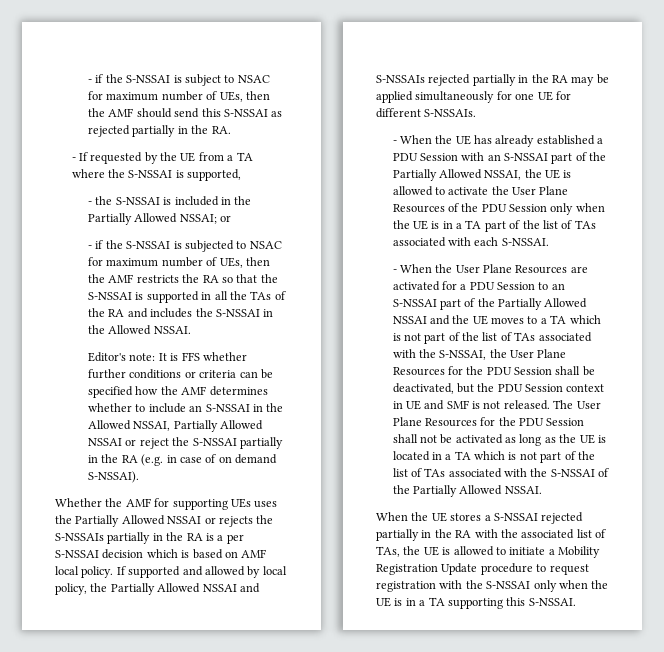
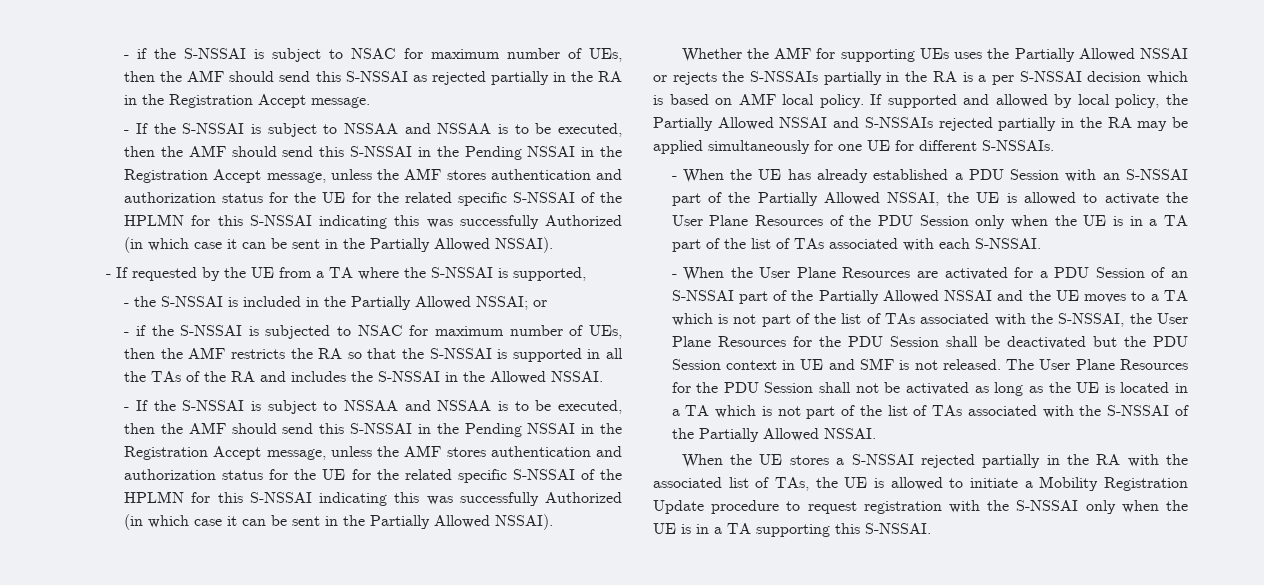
- - if the S-NSSAI is subject to NSAC for maximum number of UEs, then the AMF should send this S-NSSAI as rejected partially in the RA.
+ - if the S-NSSAI is subject to NSAC for maximum number of UEs, then the AMF should send this S-NSSAI as rejected partially in the RA in the Registration Accept message.
+ - If the S-NSSAI is subject to NSSAA and NSSAA is to be executed, then the AMF should send this S-NSSAI in the Pending NSSAI in the Registration Accept message, unless the AMF stores authentication and authorization status for the UE for the related specific S-NSSAI of the HPLMN for this S-NSSAI indicating this was successfully Authorized (in which case it can be sent in the Partially Allowed NSSAI).
  - if the S-NSSAI is subjected to NSAC for maximum number of UEs, then the AMF restricts the RA so that the S-NSSAI is supported in all the TAs of the RA and includes the S-NSSAI in the Allowed NSSAI.
- Editor's note: It is FFS whether further conditions or criteria can be specified how the AMF determines whether to include an S-NSSAI in the Allowed NSSAI, Partially Allowed NSSAI or reject the S-NSSAI partially in the RA (e.g. in case of on demand S-NSSAI).
+ - If the S-NSSAI is subject to NSSAA and NSSAA is to be executed, then the AMF should send this S-NSSAI in the Pending NSSAI in the Registration Accept message, unless the AMF stores authentication and authorization status for the UE for the related specific S-NSSAI of the HPLMN for this S-NSSAI indicating this was successfully Authorized (in which case it can be sent in the Partially Allowed NSSAI).
- - When the User Plane Resources are activated for a PDU Session to an S-NSSAI part of the Partially Allowed NSSAI and the UE moves to a TA which is not part of the list of TAs associated with the S-NSSAI, the User Plane Resources for the PDU Session shall be deactivated, but the PDU Session context in UE and SMF is not released.
+ - When the User Plane Resources are activated for a PDU Session of an S-NSSAI part of the Partially Allowed NSSAI and the UE moves to a TA which is not part of the list of TAs associated with the S-NSSAI, the User Plane Resources for the PDU Session shall be deactivated but the PDU Session context in UE and SMF is not released.

